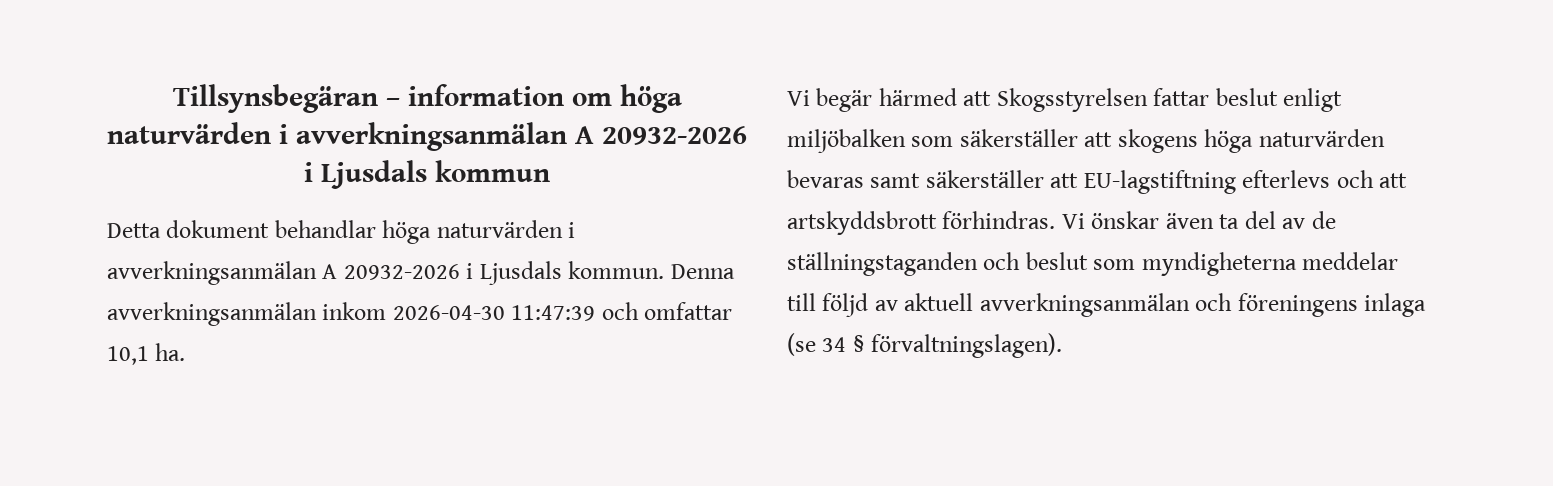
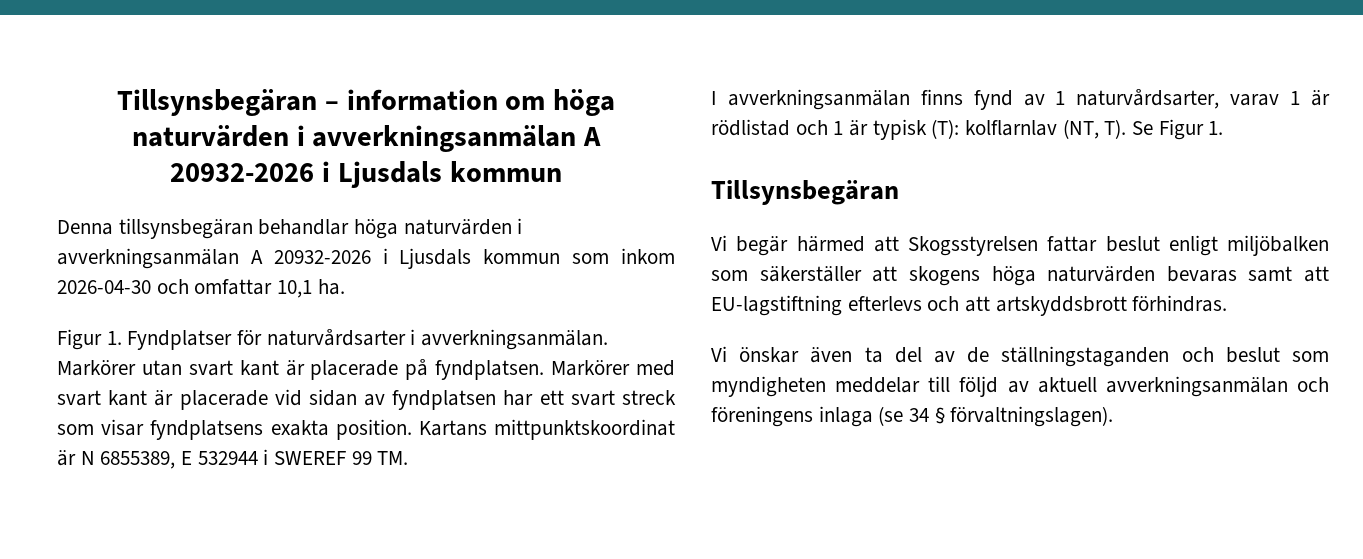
- Detta dokument behandlar höga naturvärden i avverkningsanmälan A 20932-2026 i Ljusdals kommun. Denna avverkningsanmälan inkom 2026-04-30 11:47:39 och omfattar 10,1 ha.
+ Denna tillsynsbegäran behandlar höga naturvärden i avverkningsanmälan A 20932-2026 i Ljusdals kommun som inkom 2026-04-30 och omfattar 10,1 ha.
+ Figur 1. Fyndplatser för naturvårdsarter i avverkningsanmälan. Markörer utan svart kant är placerade på fyndplatsen. Markörer med svart kant är placerade vid sidan av fyndplatsen har ett svart streck som visar fyndplatsens exakta position. Kartans mittpunktskoordinat är N 6855389, E 532944 i SWEREF 99 TM.
+ I avverkningsanmälan finns fynd av 1 naturvårdsarter, varav 1 är rödlistad och 1 är typisk (T): kolflarnlav (NT, T). Se Figur 1.
+ Tillsynsbegäran
- Vi begär härmed att Skogsstyrelsen fattar beslut enligt miljöbalken som säkerställer att skogens höga naturvärden bevaras samt säkerställer att EU-lagstiftning efterlevs och att artskyddsbrott förhindras. Vi önskar även ta del av de ställningstaganden och beslut som myndigheterna meddelar till följd av aktuell avverkningsanmälan och föreningens inlaga (se 34 § förvaltningslagen).
+ Vi begär härmed att Skogsstyrelsen fattar beslut enligt miljöbalken som säkerställer att skogens höga naturvärden bevaras samt att EU-lagstiftning efterlevs och att artskyddsbrott förhindras.
+ Vi önskar även ta del av de ställningstaganden och beslut som myndigheten meddelar till följd av aktuell avverkningsanmälan och föreningens inlaga (se 34 § förvaltningslagen).

